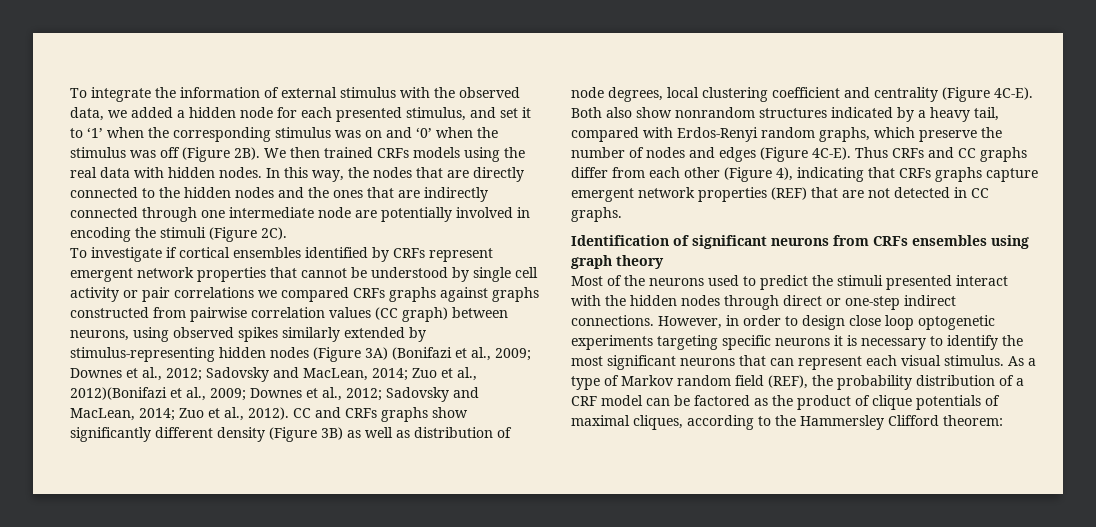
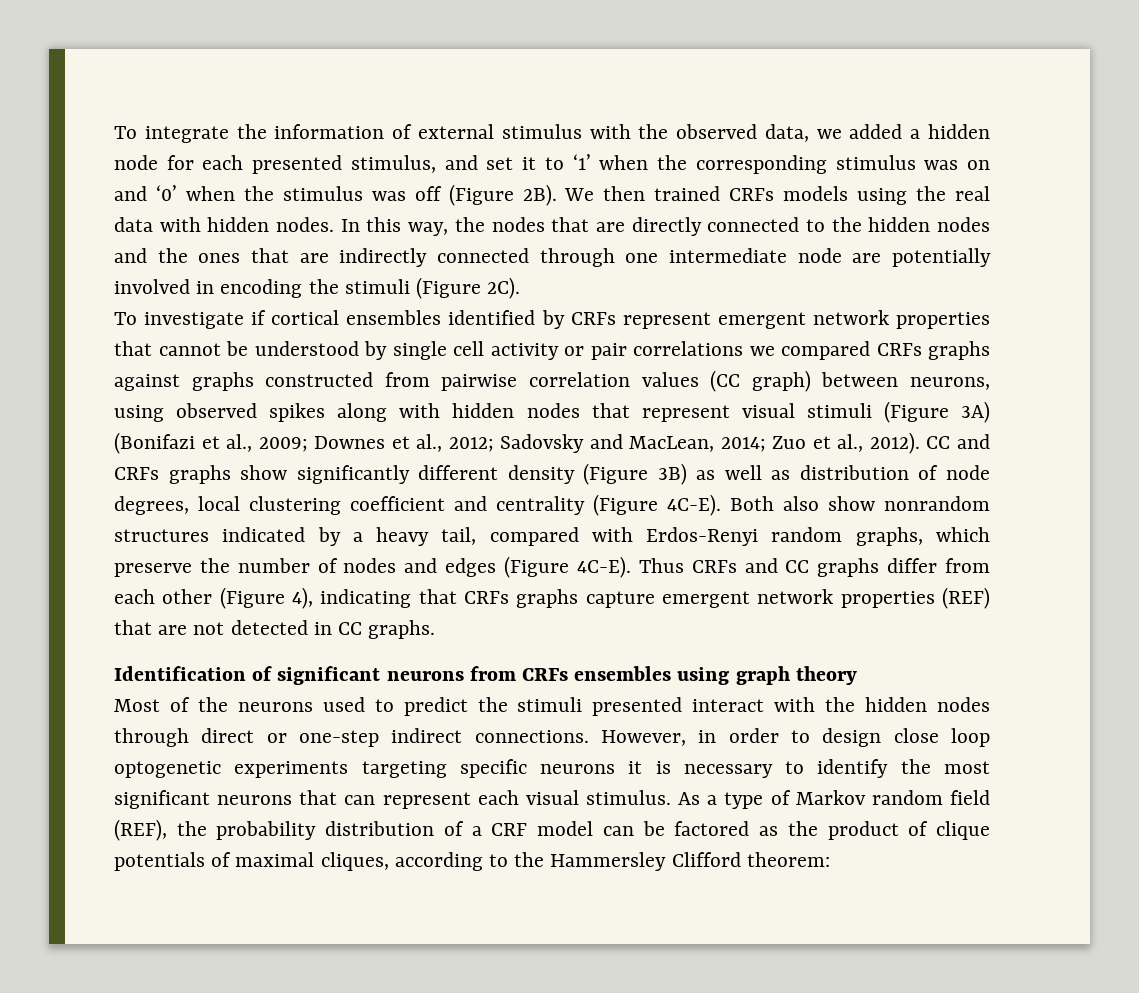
- To investigate if cortical ensembles identified by CRFs represent emergent network properties that cannot be understood by single cell activity or pair correlations we compared CRFs graphs against graphs constructed from pairwise correlation values (CC graph) between neurons, using observed spikes similarly extended by stimulus-representing hidden nodes (Figure 3A) (Bonifazi et al., 2009; Downes et al., 2012; Sadovsky and MacLean, 2014; Zuo et al., 2012)(Bonifazi et al., 2009; Downes et al., 2012; Sadovsky and MacLean, 2014; Zuo et al., 2012).
+ To investigate if cortical ensembles identified by CRFs represent emergent network properties that cannot be understood by single cell activity or pair correlations we compared CRFs graphs against graphs constructed from pairwise correlation values (CC graph) between neurons, using observed spikes along with hidden nodes that represent visual stimuli (Figure 3A) (Bonifazi et al., 2009; Downes et al., 2012; Sadovsky and MacLean, 2014; Zuo et al., 2012).

